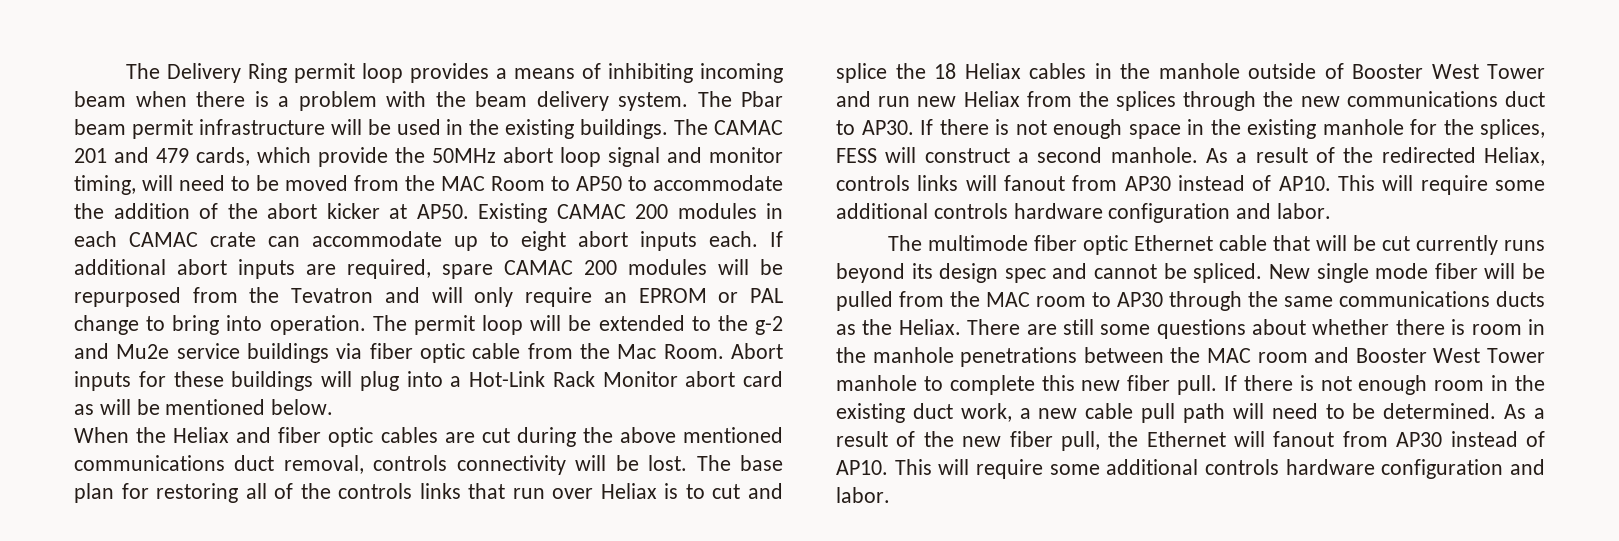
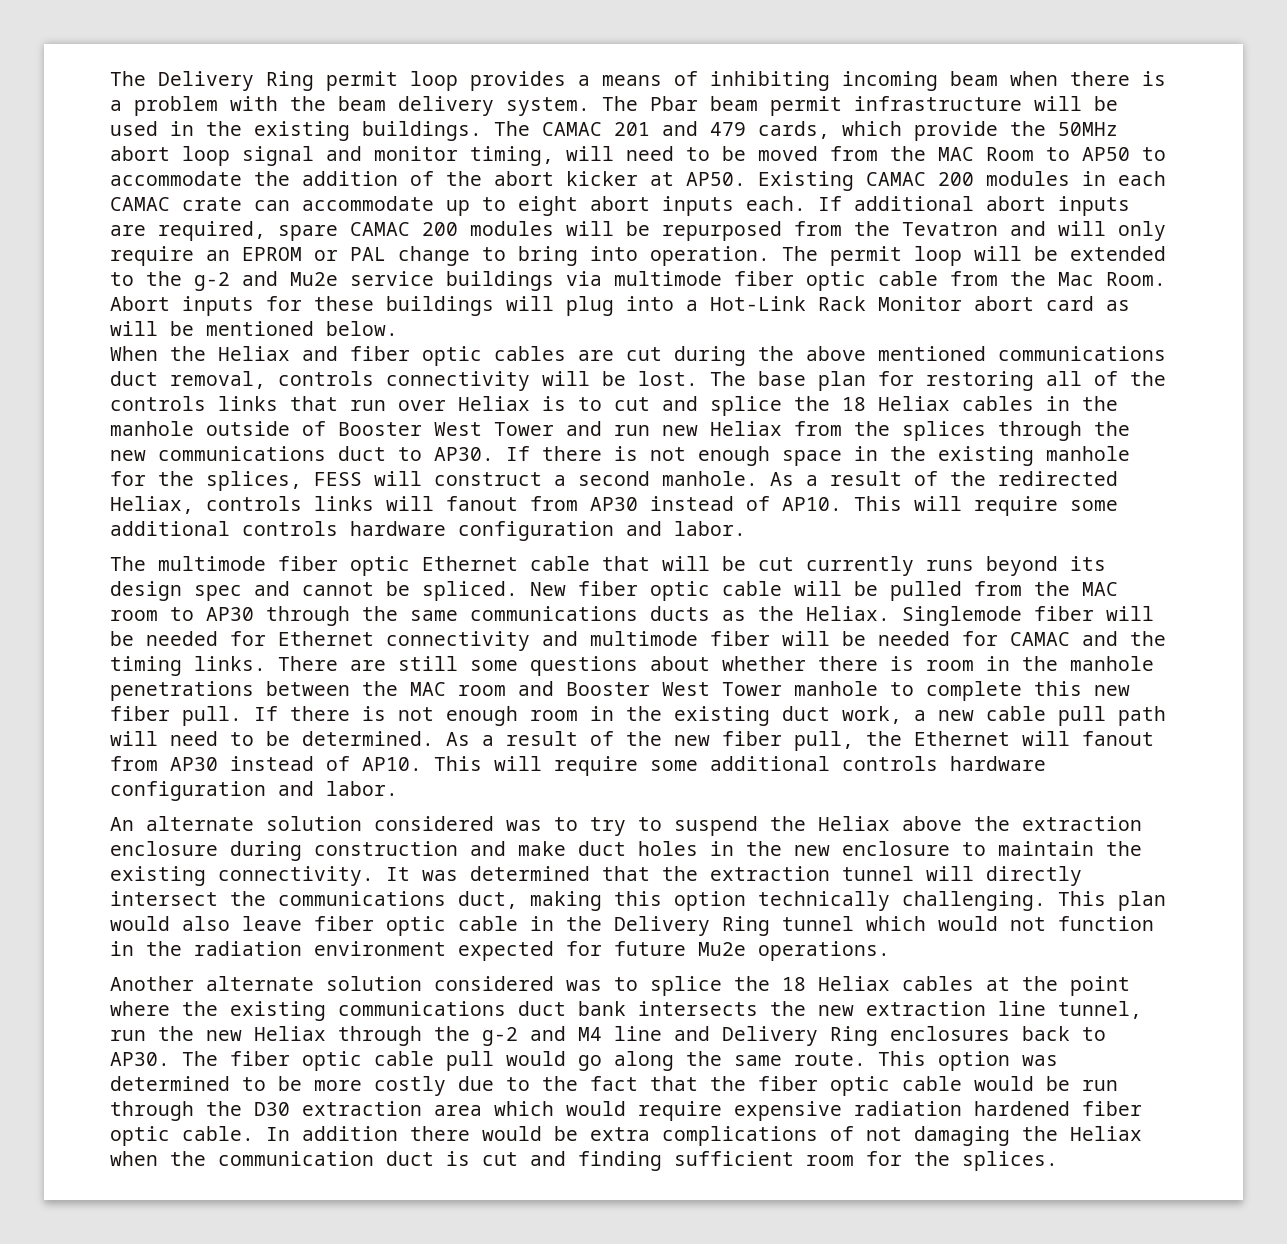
- The permit loop will be extended to the g-2 and Mu2e service buildings via fiber optic cable from the Mac Room.
+ The permit loop will be extended to the g-2 and Mu2e service buildings via multimode fiber optic cable from the Mac Room.
- New single mode fiber will be pulled from the MAC room to AP30 through the same communications ducts as the Heliax.
+ New fiber optic cable will be pulled from the MAC room to AP30 through the same communications ducts as the Heliax.
+ Singlemode fiber will be needed for Ethernet connectivity and multimode fiber will be needed for CAMAC and the timing links.
+ An alternate solution considered was to try to suspend the Heliax above the extraction enclosure during construction and make duct holes in the new enclosure to maintain the existing connectivity. It was determined that the extraction tunnel will directly intersect the communications duct, making this option technically challenging. This plan would also leave fiber optic cable in the Delivery Ring tunnel which would not function in the radiation environment expected for future Mu2e operations.
+ Another alternate solution considered was to splice the 18 Heliax cables at the point where the existing communications duct bank intersects the new extraction line tunnel, run the new Heliax through the g-2 and M4 line and Delivery Ring enclosures back to AP30. The fiber optic cable pull would go along the same route. This option was determined to be more costly due to the fact that the fiber optic cable would be run through the D30 extraction area which would require expensive radiation hardened fiber optic cable. In addition there would be extra complications of not damaging the Heliax when the communication duct is cut and finding sufficient room for the splices.

